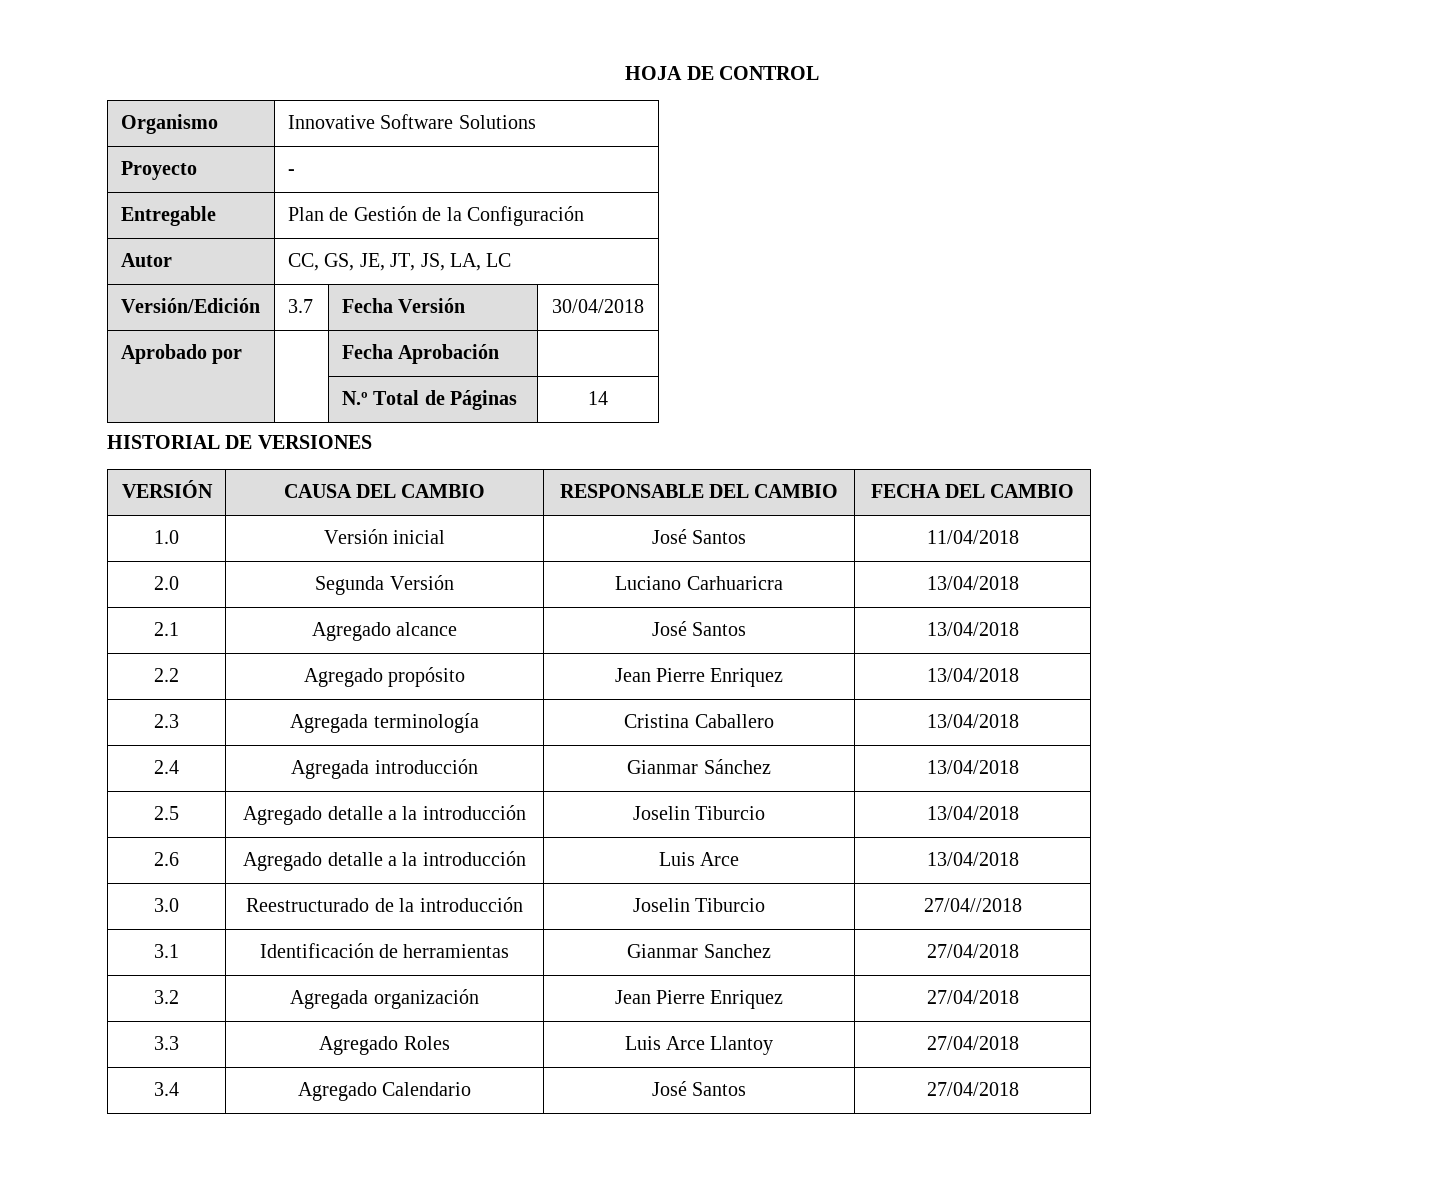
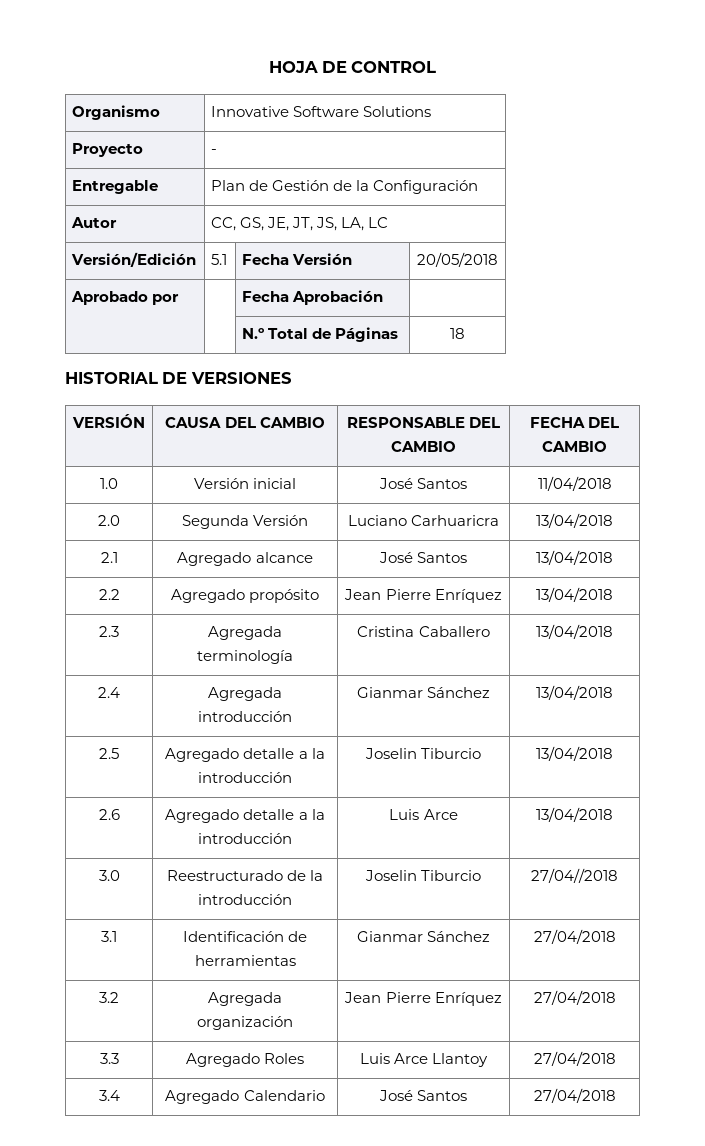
- Versión/Edición | 3.7 | Fecha Versión | 30/04/2018
+ Versión/Edición | 5.1 | Fecha Versión | 20/05/2018
- | | N.º Total de Páginas | 14
+ | | N.º Total de Páginas | 18
- 2.2 | Agregado propósito | Jean Pierre Enriquez | 13/04/2018
+ 2.2 | Agregado propósito | Jean Pierre Enríquez | 13/04/2018
- 3.1 | Identificación de herramientas | Gianmar Sanchez | 27/04/2018
+ 3.1 | Identificación de herramientas | Gianmar Sánchez | 27/04/2018
- 3.2 | Agregada organización | Jean Pierre Enriquez | 27/04/2018
+ 3.2 | Agregada organización | Jean Pierre Enríquez | 27/04/2018

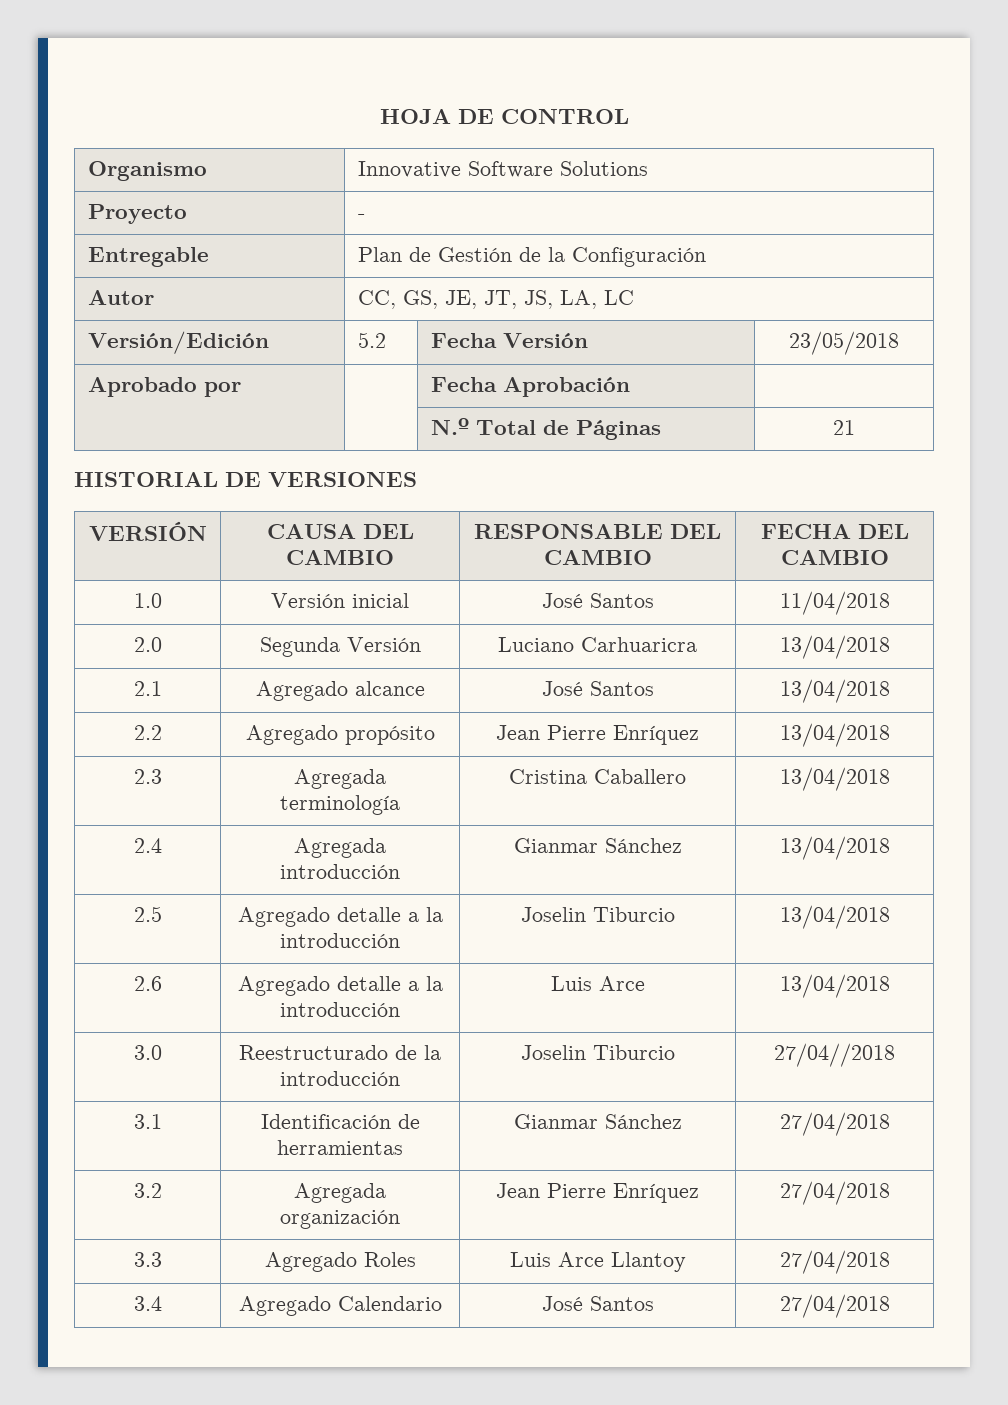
- Versión/Edición | 5.1 | Fecha Versión | 20/05/2018
+ Versión/Edición | 5.2 | Fecha Versión | 23/05/2018
- | | N.º Total de Páginas | 18
+ | | N.º Total de Páginas | 21

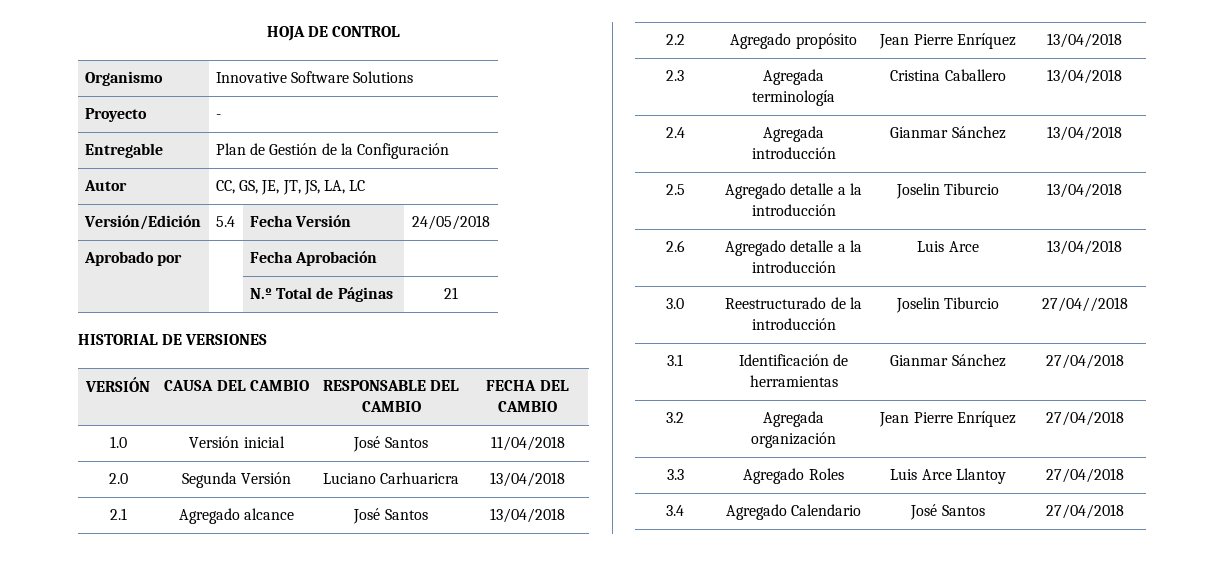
- Versión/Edición | 5.2 | Fecha Versión | 23/05/2018
+ Versión/Edición | 5.4 | Fecha Versión | 24/05/2018

